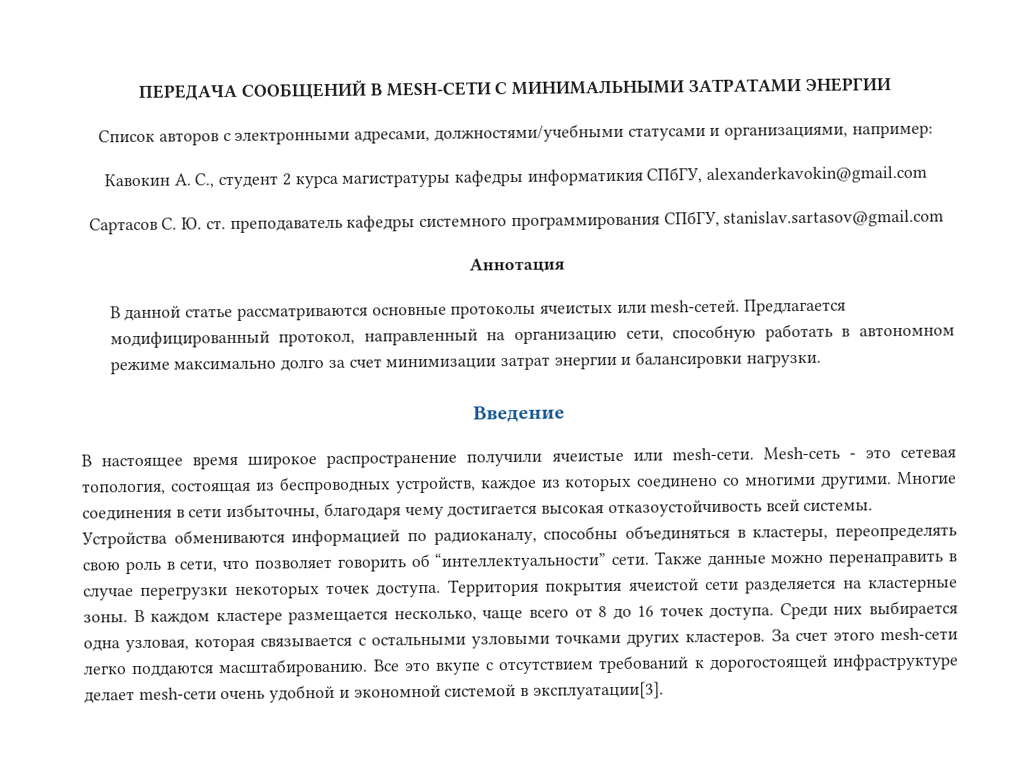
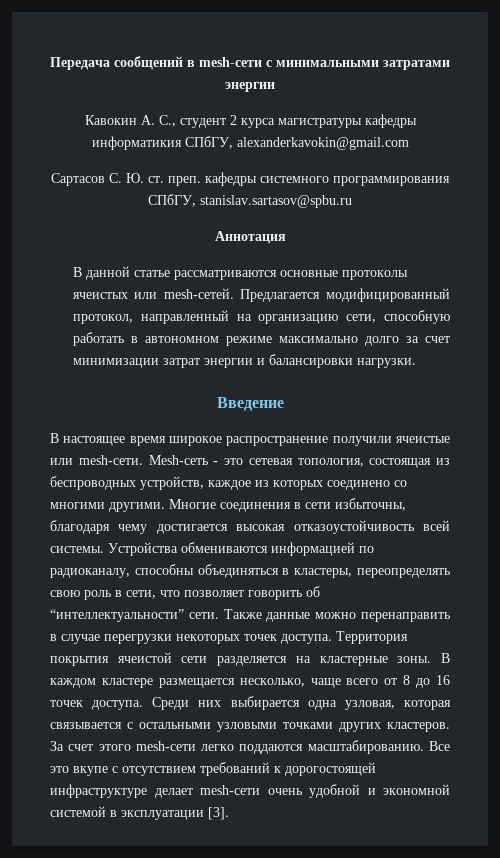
- ПЕРЕДАЧА СООБЩЕНИЙ В MESH-СЕТИ С МИНИМАЛЬНЫМИ ЗАТРАТАМИ ЭНЕРГИИ
- Список авторов с электронными адресами, должностями/учебными статусами и организациями, например:
+ Передача сообщений в mesh-сети с минимальными затратами энергии
- Сартасов С. Ю. ст. преподаватель кафедры системного программирования СПбГУ, stanislav.sartasov@gmail.com
+ Сартасов С. Ю. ст. преп. кафедры системного программирования СПбГУ, stanislav.sartasov@spbu.ru
- Все это вкупе с отсутствием требований к дорогостоящей инфраструктуре делает mesh-сети очень удобной и экономной системой в эксплуатации[3].
+ Все это вкупе с отсутствием требований к дорогостоящей инфраструктуре делает mesh-сети очень удобной и экономной системой в эксплуатации [3].

